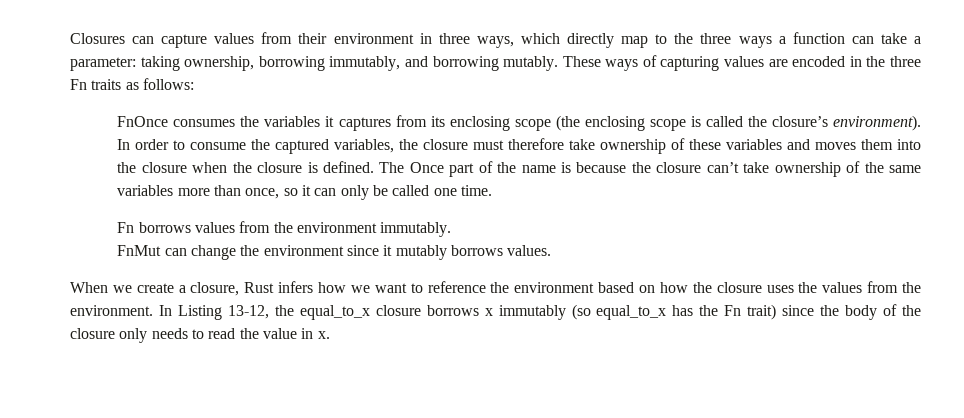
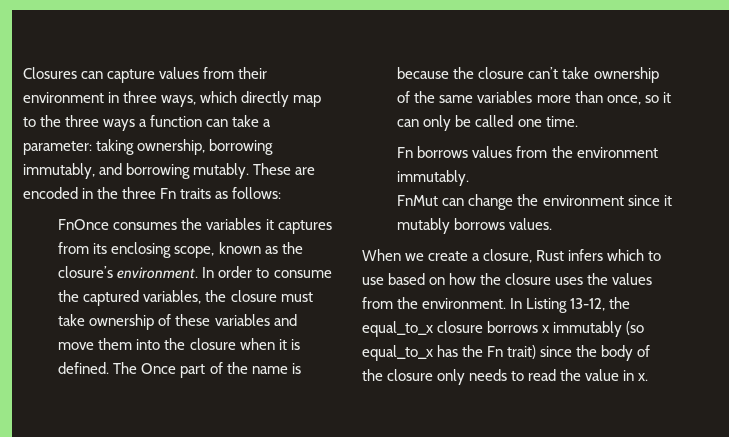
- These ways of capturing values are encoded in the three Fn traits as follows:
+ These are encoded in the three Fn traits as follows:
- FnOnce consumes the variables it captures from its enclosing scope (the enclosing scope is called the closure’s environment).
+ FnOnce consumes the variables it captures from its enclosing scope, known as the closure’s environment.
- In order to consume the captured variables, the closure must therefore take ownership of these variables and moves them into the closure when the closure is defined.
+ In order to consume the captured variables, the closure must take ownership of these variables and move them into the closure when it is defined.
- When we create a closure, Rust infers how we want to reference the environment based on how the closure uses the values from the environment.
+ When we create a closure, Rust infers which to use based on how the closure uses the values from the environment.

